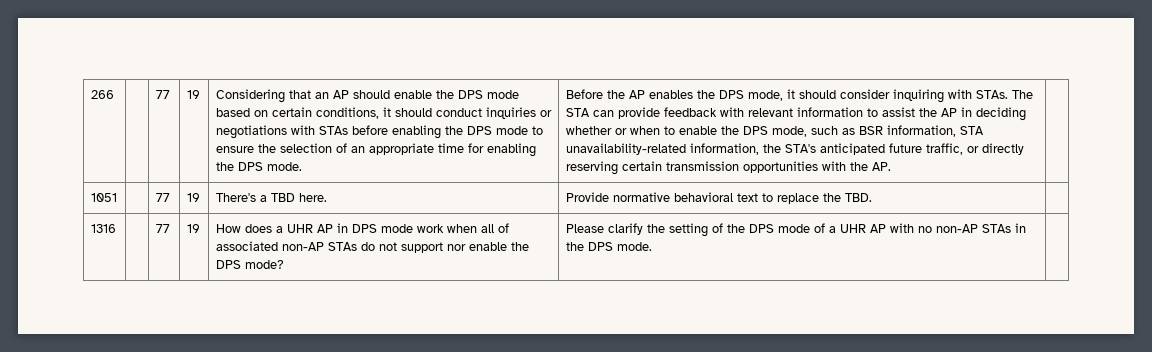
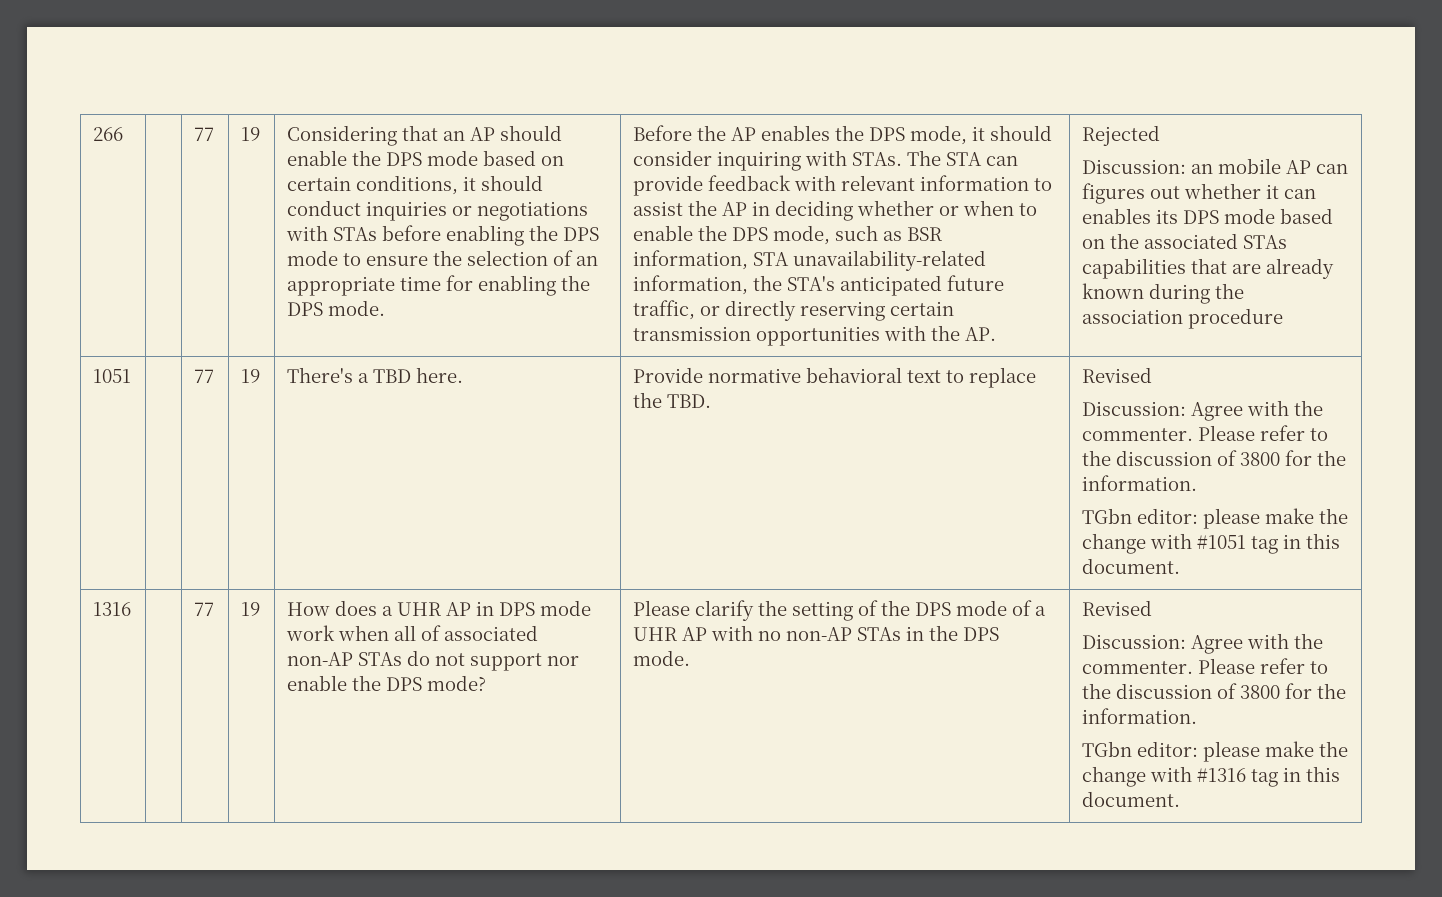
+ Rejected
+ Discussion: an mobile AP can figures out whether it can enables its DPS mode based on the associated STAs capabilities that are already known during the association procedure
- Provide normative behavioral text to replace the TBD.
+ Provide normative behavioral text to replace the TBD. | Revised
+ Discussion: Agree with the commenter. Please refer to the discussion of 3800 for the information.
+ TGbn editor: please make the change with #1051 tag in this document.
- Please clarify the setting of the DPS mode of a UHR AP with no non-AP STAs in the DPS mode.
+ Please clarify the setting of the DPS mode of a UHR AP with no non-AP STAs in the DPS mode. | Revised
+ Discussion: Agree with the commenter. Please refer to the discussion of 3800 for the information.
+ TGbn editor: please make the change with #1316 tag in this document.

